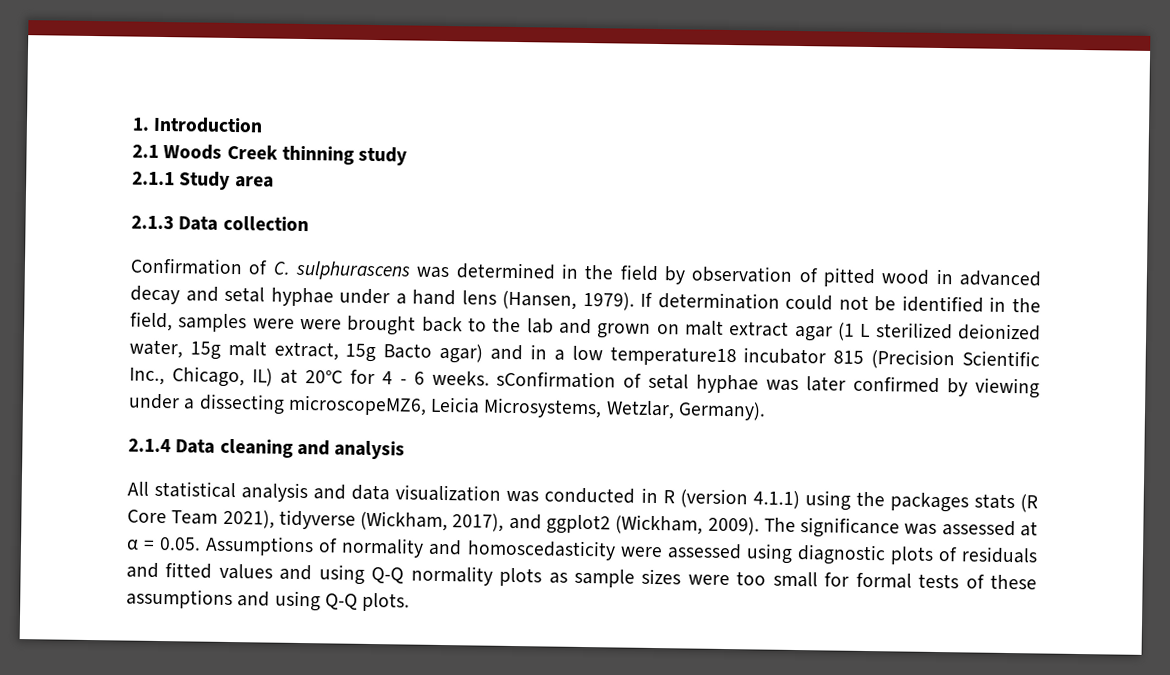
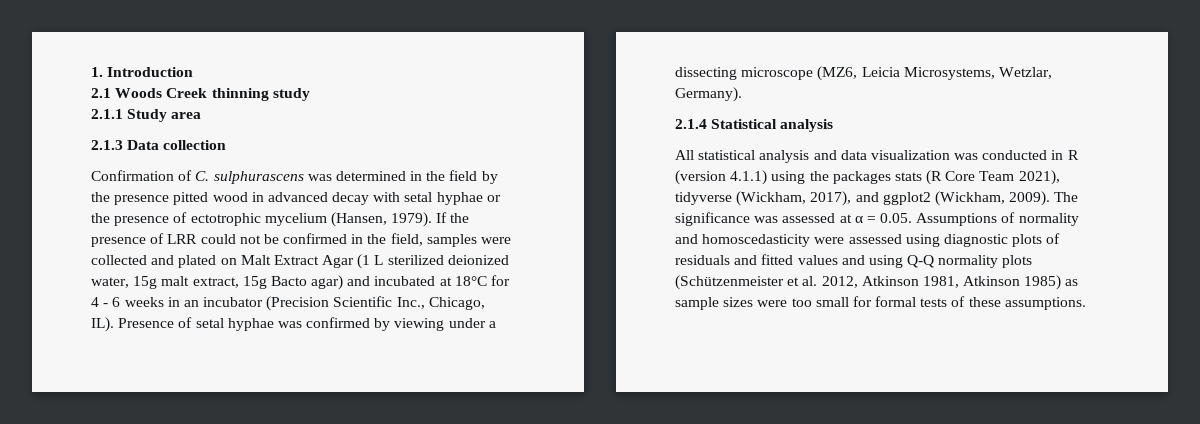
- Confirmation of C. sulphurascens was determined in the field by observation of pitted wood in advanced decay and setal hyphae under a hand lens (Hansen, 1979). If determination could not be identified in the field, samples were were brought back to the lab and grown on malt extract agar (1 L sterilized deionized water, 15g malt extract, 15g Bacto agar) and in a low temperature18 incubator 815 (Precision Scientific Inc., Chicago, IL) at 20°C for 4 - 6 weeks. sConfirmation of setal hyphae was later confirmed by viewing under a dissecting microscopeMZ6, Leicia Microsystems, Wetzlar, Germany).
+ Confirmation of C. sulphurascens was determined in the field by the presence pitted wood in advanced decay with setal hyphae or the presence of ectotrophic mycelium (Hansen, 1979). If the presence of LRR could not be confirmed in the field, samples were collected and plated on Malt Extract Agar (1 L sterilized deionized water, 15g malt extract, 15g Bacto agar) and incubated at 18°C for 4 - 6 weeks in an incubator (Precision Scientific Inc., Chicago, IL). Presence of setal hyphae was confirmed by viewing under a dissecting microscope (MZ6, Leicia Microsystems, Wetzlar, Germany).
- 2.1.4 Data cleaning and analysis
+ 2.1.4 Statistical analysis
- The significance was assessed at α = 0.05. Assumptions of normality and homoscedasticity were assessed using diagnostic plots of residuals and fitted values and using Q-Q normality plots as sample sizes were too small for formal tests of these assumptions and using Q-Q plots.
+ The significance was assessed at α = 0.05. Assumptions of normality and homoscedasticity were assessed using diagnostic plots of residuals and fitted values and using Q-Q normality plots (Schützenmeister et al. 2012, Atkinson 1981, Atkinson 1985) as sample sizes were too small for formal tests of these assumptions.

